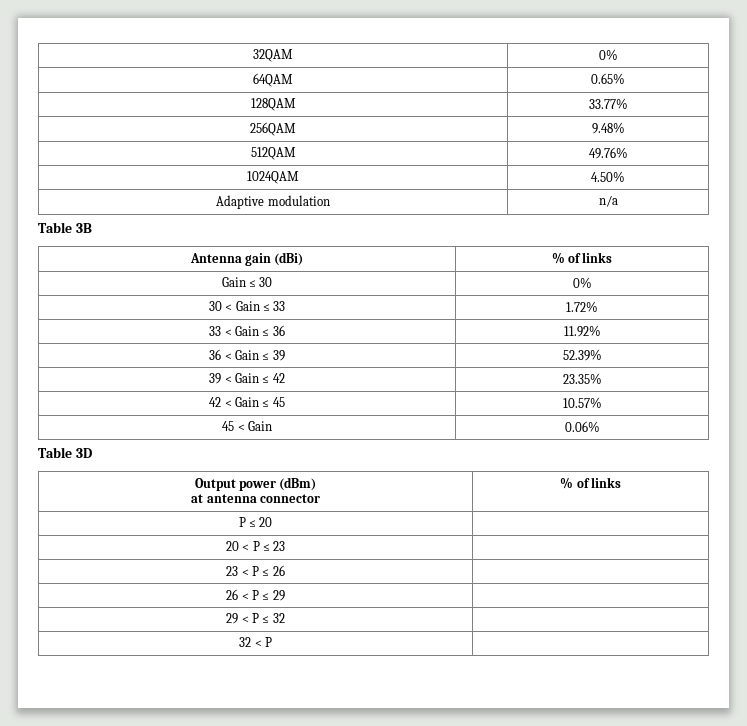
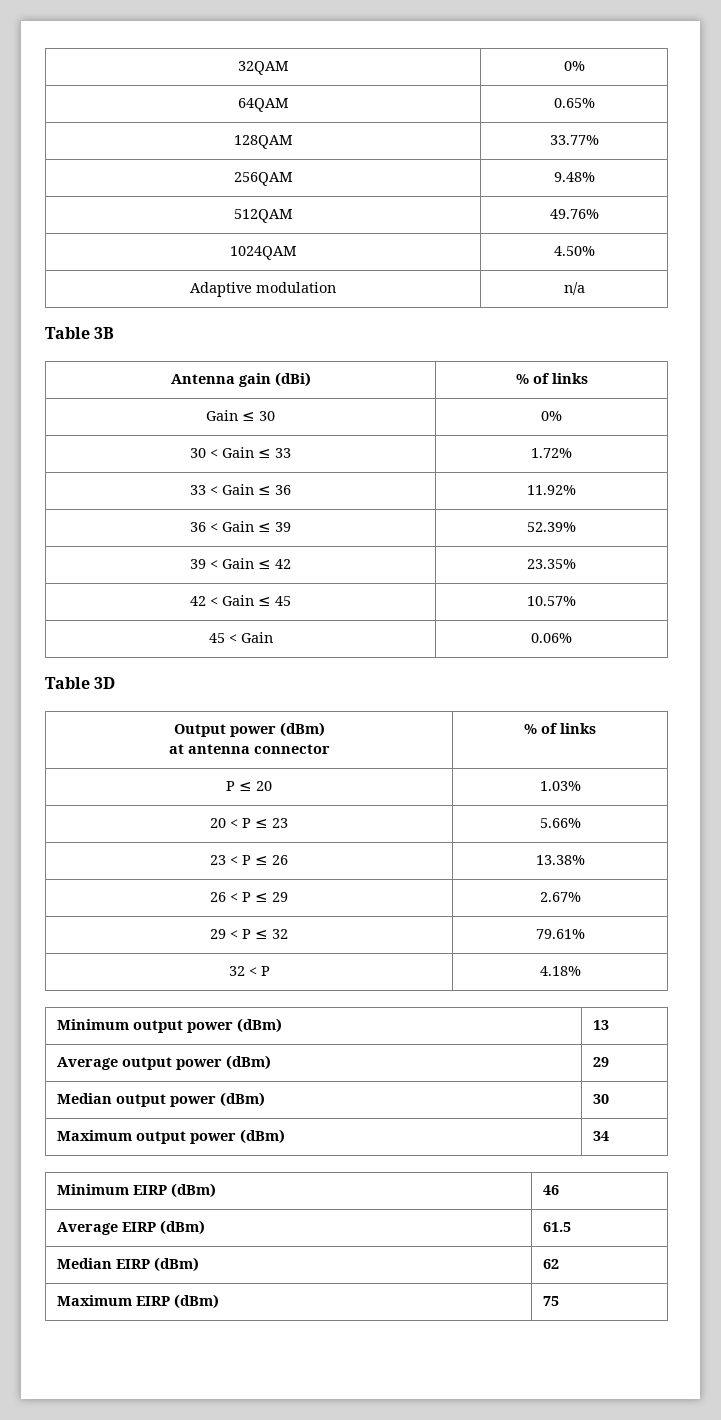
- P ≤ 20 |
+ P ≤ 20 | 1.03%
- 20 < P ≤ 23 |
+ 20 < P ≤ 23 | 5.66%
- 23 < P ≤ 26 |
+ 23 < P ≤ 26 | 13.38%
- 26 < P ≤ 29 |
+ 26 < P ≤ 29 | 2.67%
- 29 < P ≤ 32 |
+ 29 < P ≤ 32 | 79.61%
- 32 < P |
+ 32 < P | 4.18%
+ Minimum output power (dBm) | 13
+ Average output power (dBm) | 29
+ Median output power (dBm) | 30
+ Maximum output power (dBm) | 34
+ Minimum EIRP (dBm) | 46
+ Average EIRP (dBm) | 61.5
+ Median EIRP (dBm) | 62
+ Maximum EIRP (dBm) | 75

